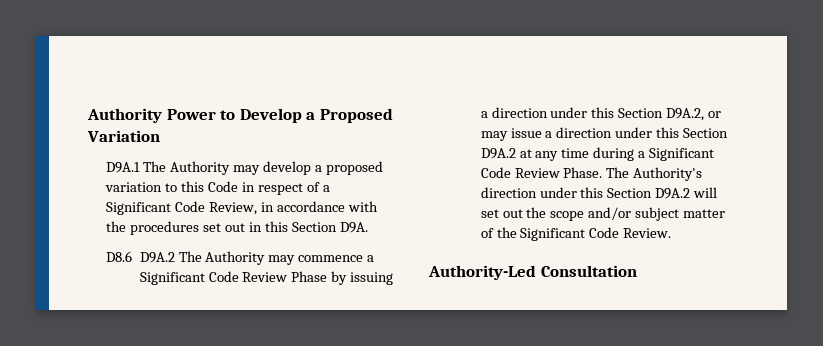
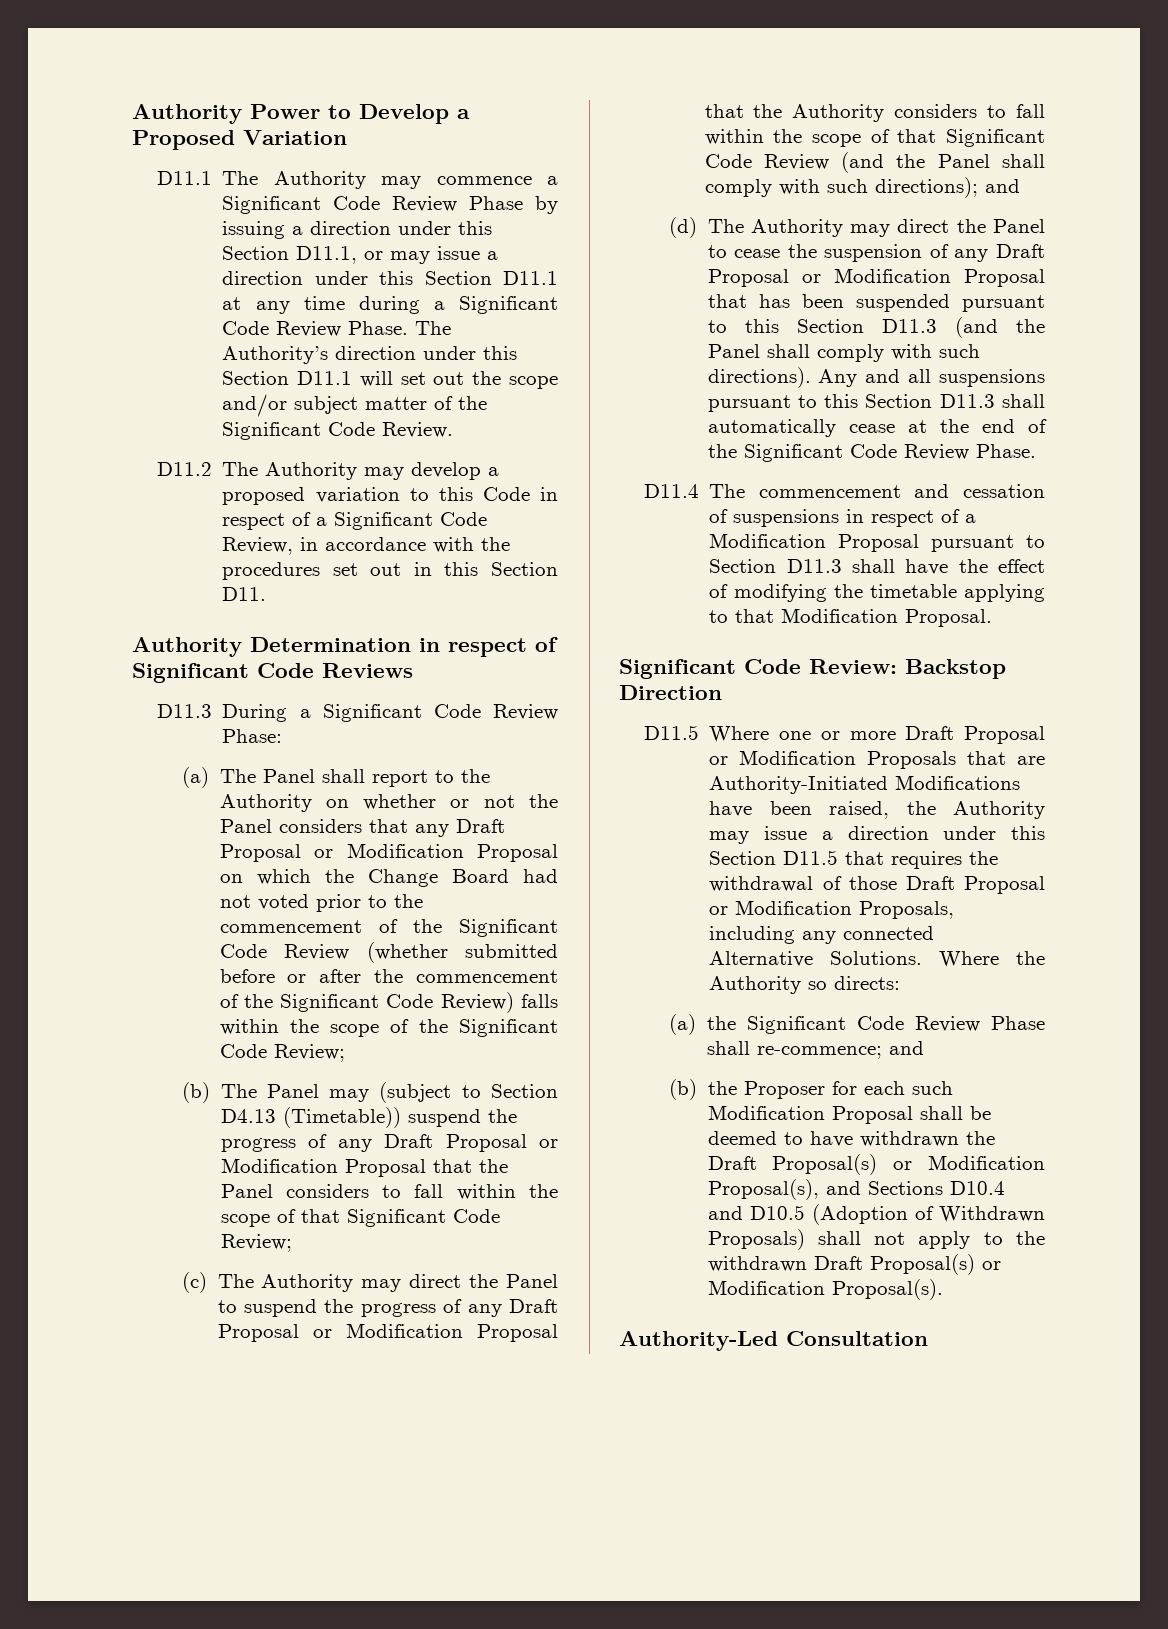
- D9A.1 The Authority may develop a proposed variation to this Code in respect of a Significant Code Review, in accordance with the procedures set out in this Section D9A.
- D8.6 D9A.2 The Authority may commence a Significant Code Review Phase by issuing a direction under this Section D9A.2, or may issue a direction under this Section D9A.2 at any time during a Significant Code Review Phase. The Authority's direction under this Section D9A.2 will set out the scope and/or subject matter of the Significant Code Review.
+ D11.1 The Authority may commence a Significant Code Review Phase by issuing a direction under this Section D11.1, or may issue a direction under this Section D11.1 at any time during a Significant Code Review Phase. The Authority’s direction under this Section D11.1 will set out the scope and/or subject matter of the Significant Code Review.
+ D11.2 The Authority may develop a proposed variation to this Code in respect of a Significant Code Review, in accordance with the procedures set out in this Section D11.
+ Authority Determination in respect of Significant Code Reviews
+ D11.3 During a Significant Code Review Phase:
+ (a) The Panel shall report to the Authority on whether or not the Panel considers that any Draft Proposal or Modification Proposal on which the Change Board had not voted prior to the commencement of the Significant Code Review (whether submitted before or after the commencement of the Significant Code Review) falls within the scope of the Significant Code Review;
+ (b) The Panel may (subject to Section D4.13 (Timetable)) suspend the progress of any Draft Proposal or Modification Proposal that the Panel considers to fall within the scope of that Significant Code Review;
+ (c) The Authority may direct the Panel to suspend the progress of any Draft Proposal or Modification Proposal that the Authority considers to fall within the scope of that Significant Code Review (and the Panel shall comply with such directions); and
+ (d) The Authority may direct the Panel to cease the suspension of any Draft Proposal or Modification Proposal that has been suspended pursuant to this Section D11.3 (and the Panel shall comply with such directions). Any and all suspensions pursuant to this Section D11.3 shall automatically cease at the end of the Significant Code Review Phase.
+ D11.4 The commencement and cessation of suspensions in respect of a Modification Proposal pursuant to Section D11.3 shall have the effect of modifying the timetable applying to that Modification Proposal.
+ Significant Code Review: Backstop Direction
+ D11.5 Where one or more Draft Proposal or Modification Proposals that are Authority-Initiated Modifications have been raised, the Authority may issue a direction under this Section D11.5 that requires the withdrawal of those Draft Proposal or Modification Proposals, including any connected Alternative Solutions. Where the Authority so directs:
+ (a) the Significant Code Review Phase shall re-commence; and
+ (b) the Proposer for each such Modification Proposal shall be deemed to have withdrawn the Draft Proposal(s) or Modification Proposal(s), and Sections D10.4 and D10.5 (Adoption of Withdrawn Proposals) shall not apply to the withdrawn Draft Proposal(s) or Modification Proposal(s).

